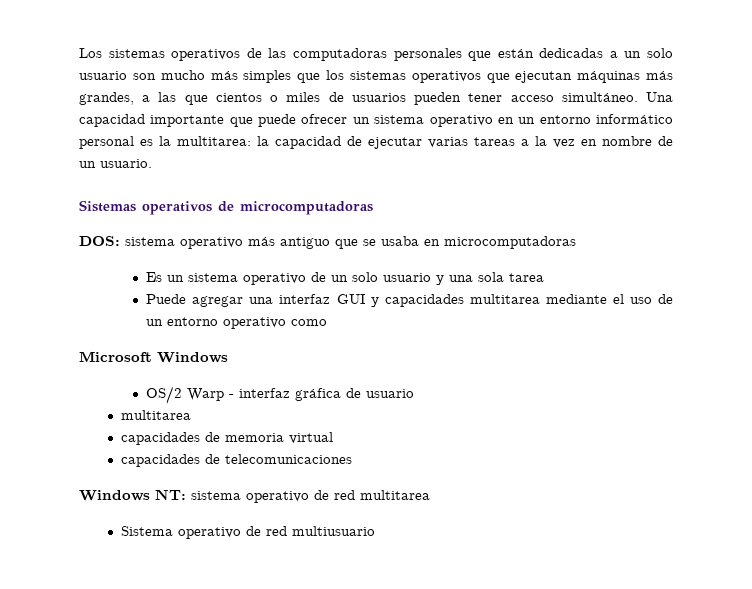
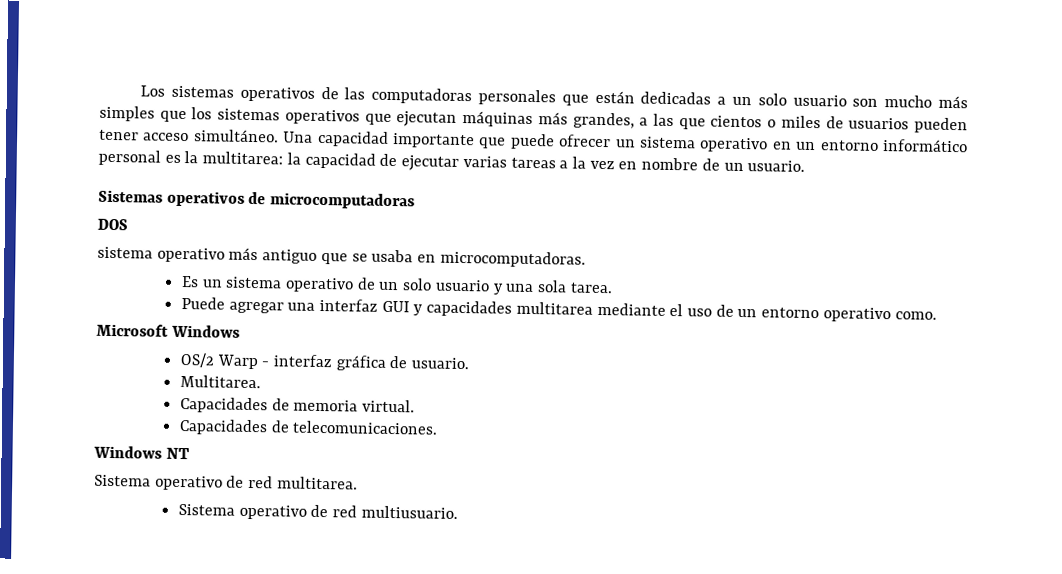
- DOS: sistema operativo más antiguo que se usaba en microcomputadoras
+ DOS
+ sistema operativo más antiguo que se usaba en microcomputadoras.
- Es un sistema operativo de un solo usuario y una sola tarea
+ Es un sistema operativo de un solo usuario y una sola tarea.
- Puede agregar una interfaz GUI y capacidades multitarea mediante el uso de un entorno operativo como
+ Puede agregar una interfaz GUI y capacidades multitarea mediante el uso de un entorno operativo como.
- OS/2 Warp - interfaz gráfica de usuario
- multitarea
- capacidades de memoria virtual
- capacidades de telecomunicaciones
- Windows NT: sistema operativo de red multitarea
- Sistema operativo de red multiusuario
+ OS/2 Warp - interfaz gráfica de usuario.
+ Multitarea.
+ Capacidades de memoria virtual.
+ Capacidades de telecomunicaciones.
+ Windows NT
+ Sistema operativo de red multitarea.
+ Sistema operativo de red multiusuario.

